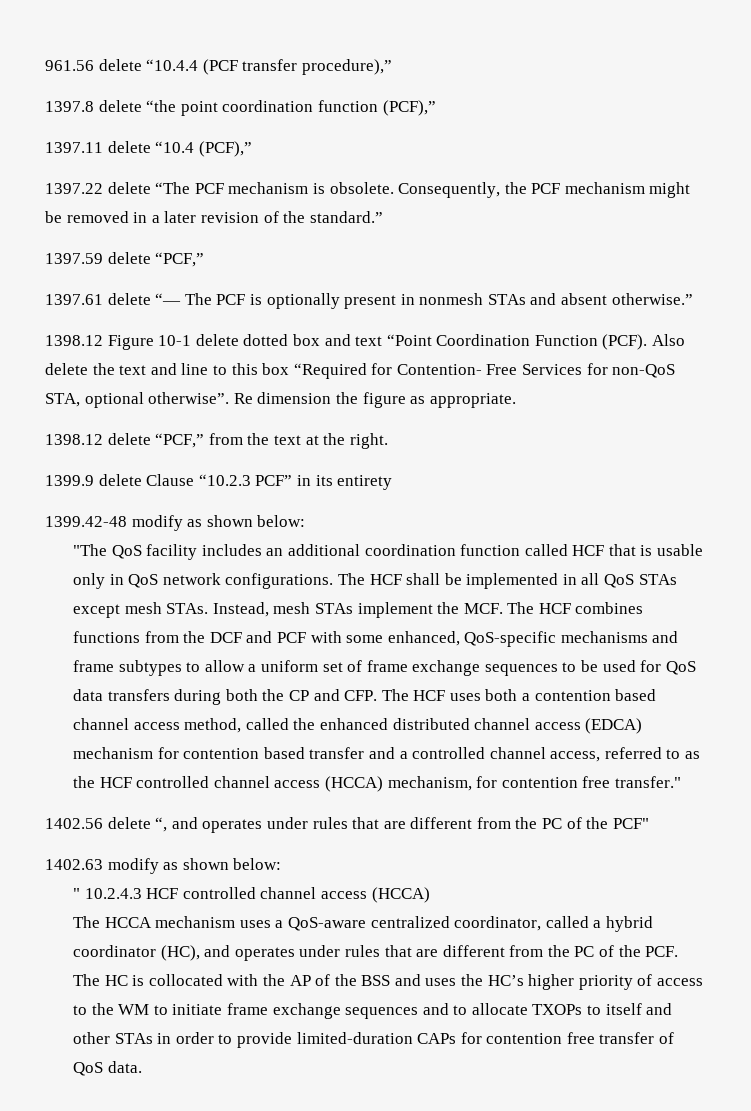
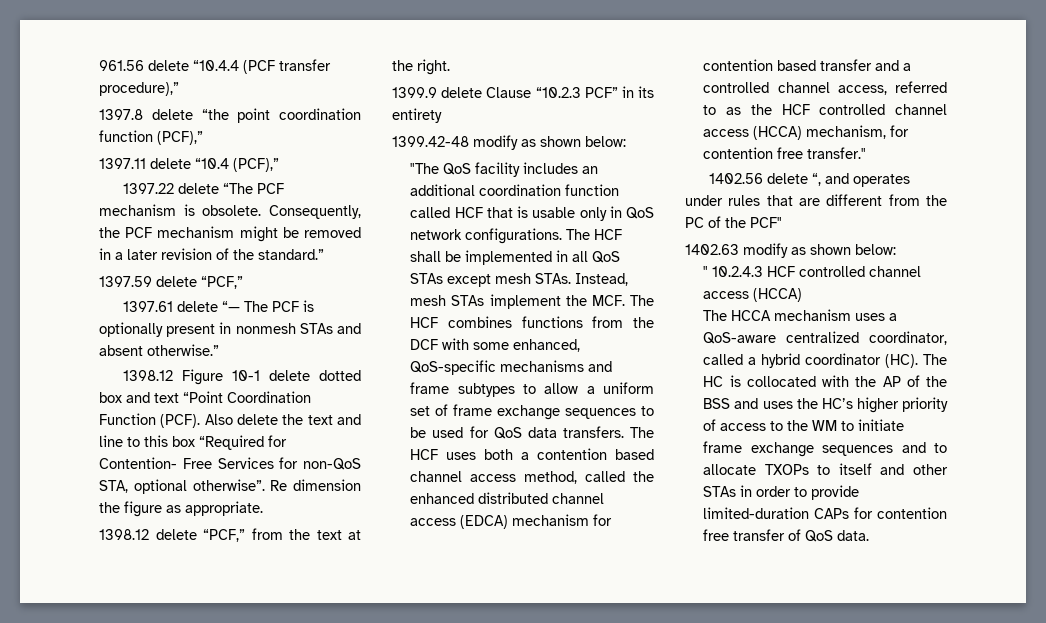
- Instead, mesh STAs implement the MCF. The HCF combines functions from the DCF and PCF with some enhanced, QoS-specific mechanisms and frame subtypes to allow a uniform set of frame exchange sequences to be used for QoS data transfers during both the CP and CFP. The HCF uses both a contention based channel access method, called the enhanced distributed channel access (EDCA) mechanism for contention based transfer and a controlled channel access, referred to as the HCF controlled channel access (HCCA) mechanism, for contention free transfer."
+ Instead, mesh STAs implement the MCF. The HCF combines functions from the DCF with some enhanced, QoS-specific mechanisms and frame subtypes to allow a uniform set of frame exchange sequences to be used for QoS data transfers. The HCF uses both a contention based channel access method, called the enhanced distributed channel access (EDCA) mechanism for contention based transfer and a controlled channel access, referred to as the HCF controlled channel access (HCCA) mechanism, for contention free transfer."
- The HCCA mechanism uses a QoS-aware centralized coordinator, called a hybrid coordinator (HC), and operates under rules that are different from the PC of the PCF. The HC is collocated with the AP of the BSS and uses the HC’s higher priority of access to the WM to initiate frame exchange sequences and to allocate TXOPs to itself and other STAs in order to provide limited-duration CAPs for contention free transfer of QoS data.
+ The HCCA mechanism uses a QoS-aware centralized coordinator, called a hybrid coordinator (HC). The HC is collocated with the AP of the BSS and uses the HC’s higher priority of access to the WM to initiate frame exchange sequences and to allocate TXOPs to itself and other STAs in order to provide limited-duration CAPs for contention free transfer of QoS data.

